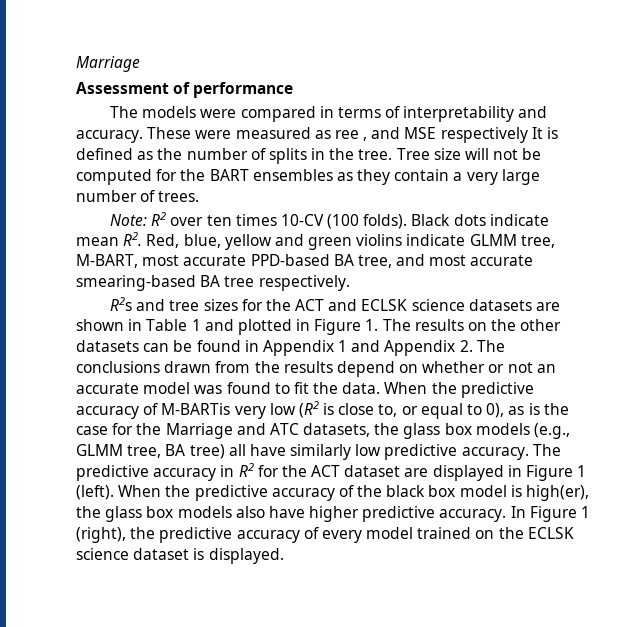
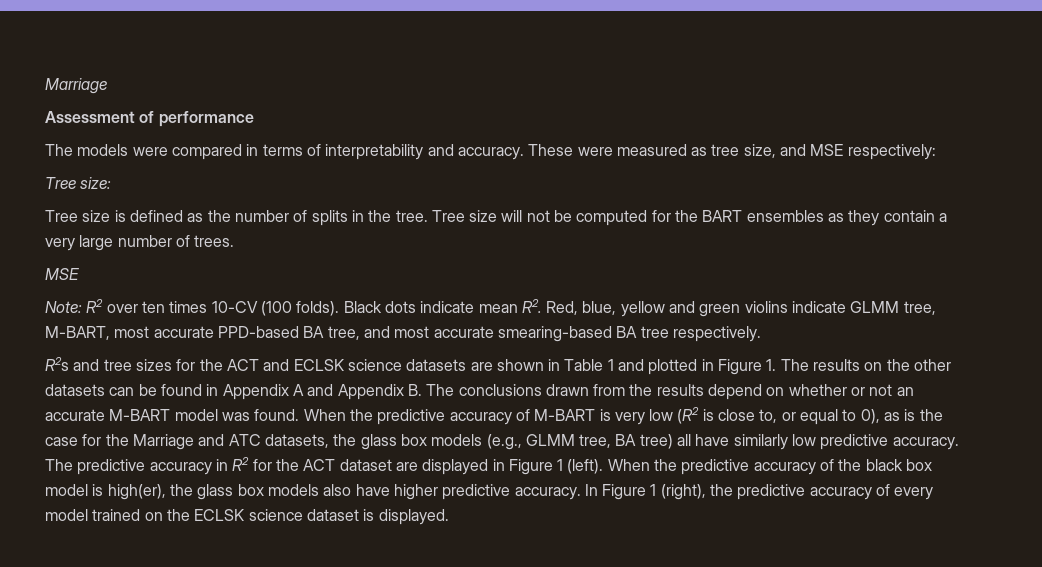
- These were measured as ree , and MSE respectively It is defined as the number of splits in the tree.
+ These were measured as tree size, and MSE respectively:
+ Tree size:
+ Tree size is defined as the number of splits in the tree.
  Tree size will not be computed for the BART ensembles as they contain a very large number of trees.
+ MSE
- R2s and tree sizes for the ACT and ECLSK science datasets are shown in Table 1 and plotted in Figure 1. The results on the other datasets can be found in Appendix 1 and Appendix 2. The conclusions drawn from the results depend on whether or not an accurate model was found to fit the data. When the predictive accuracy of M-BARTis very low (R2 is close to, or equal to 0), as is the case for the Marriage and ATC datasets, the glass box models (e.g., GLMM tree, BA tree) all have similarly low predictive accuracy.
+ R2s and tree sizes for the ACT and ECLSK science datasets are shown in Table 1 and plotted in Figure 1. The results on the other datasets can be found in Appendix A and Appendix B. The conclusions drawn from the results depend on whether or not an accurate M-BART model was found. When the predictive accuracy of M-BART is very low (R2 is close to, or equal to 0), as is the case for the Marriage and ATC datasets, the glass box models (e.g., GLMM tree, BA tree) all have similarly low predictive accuracy.

